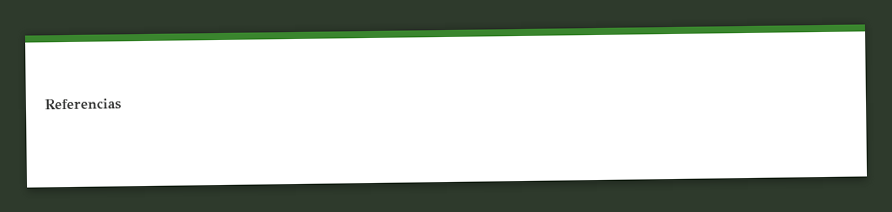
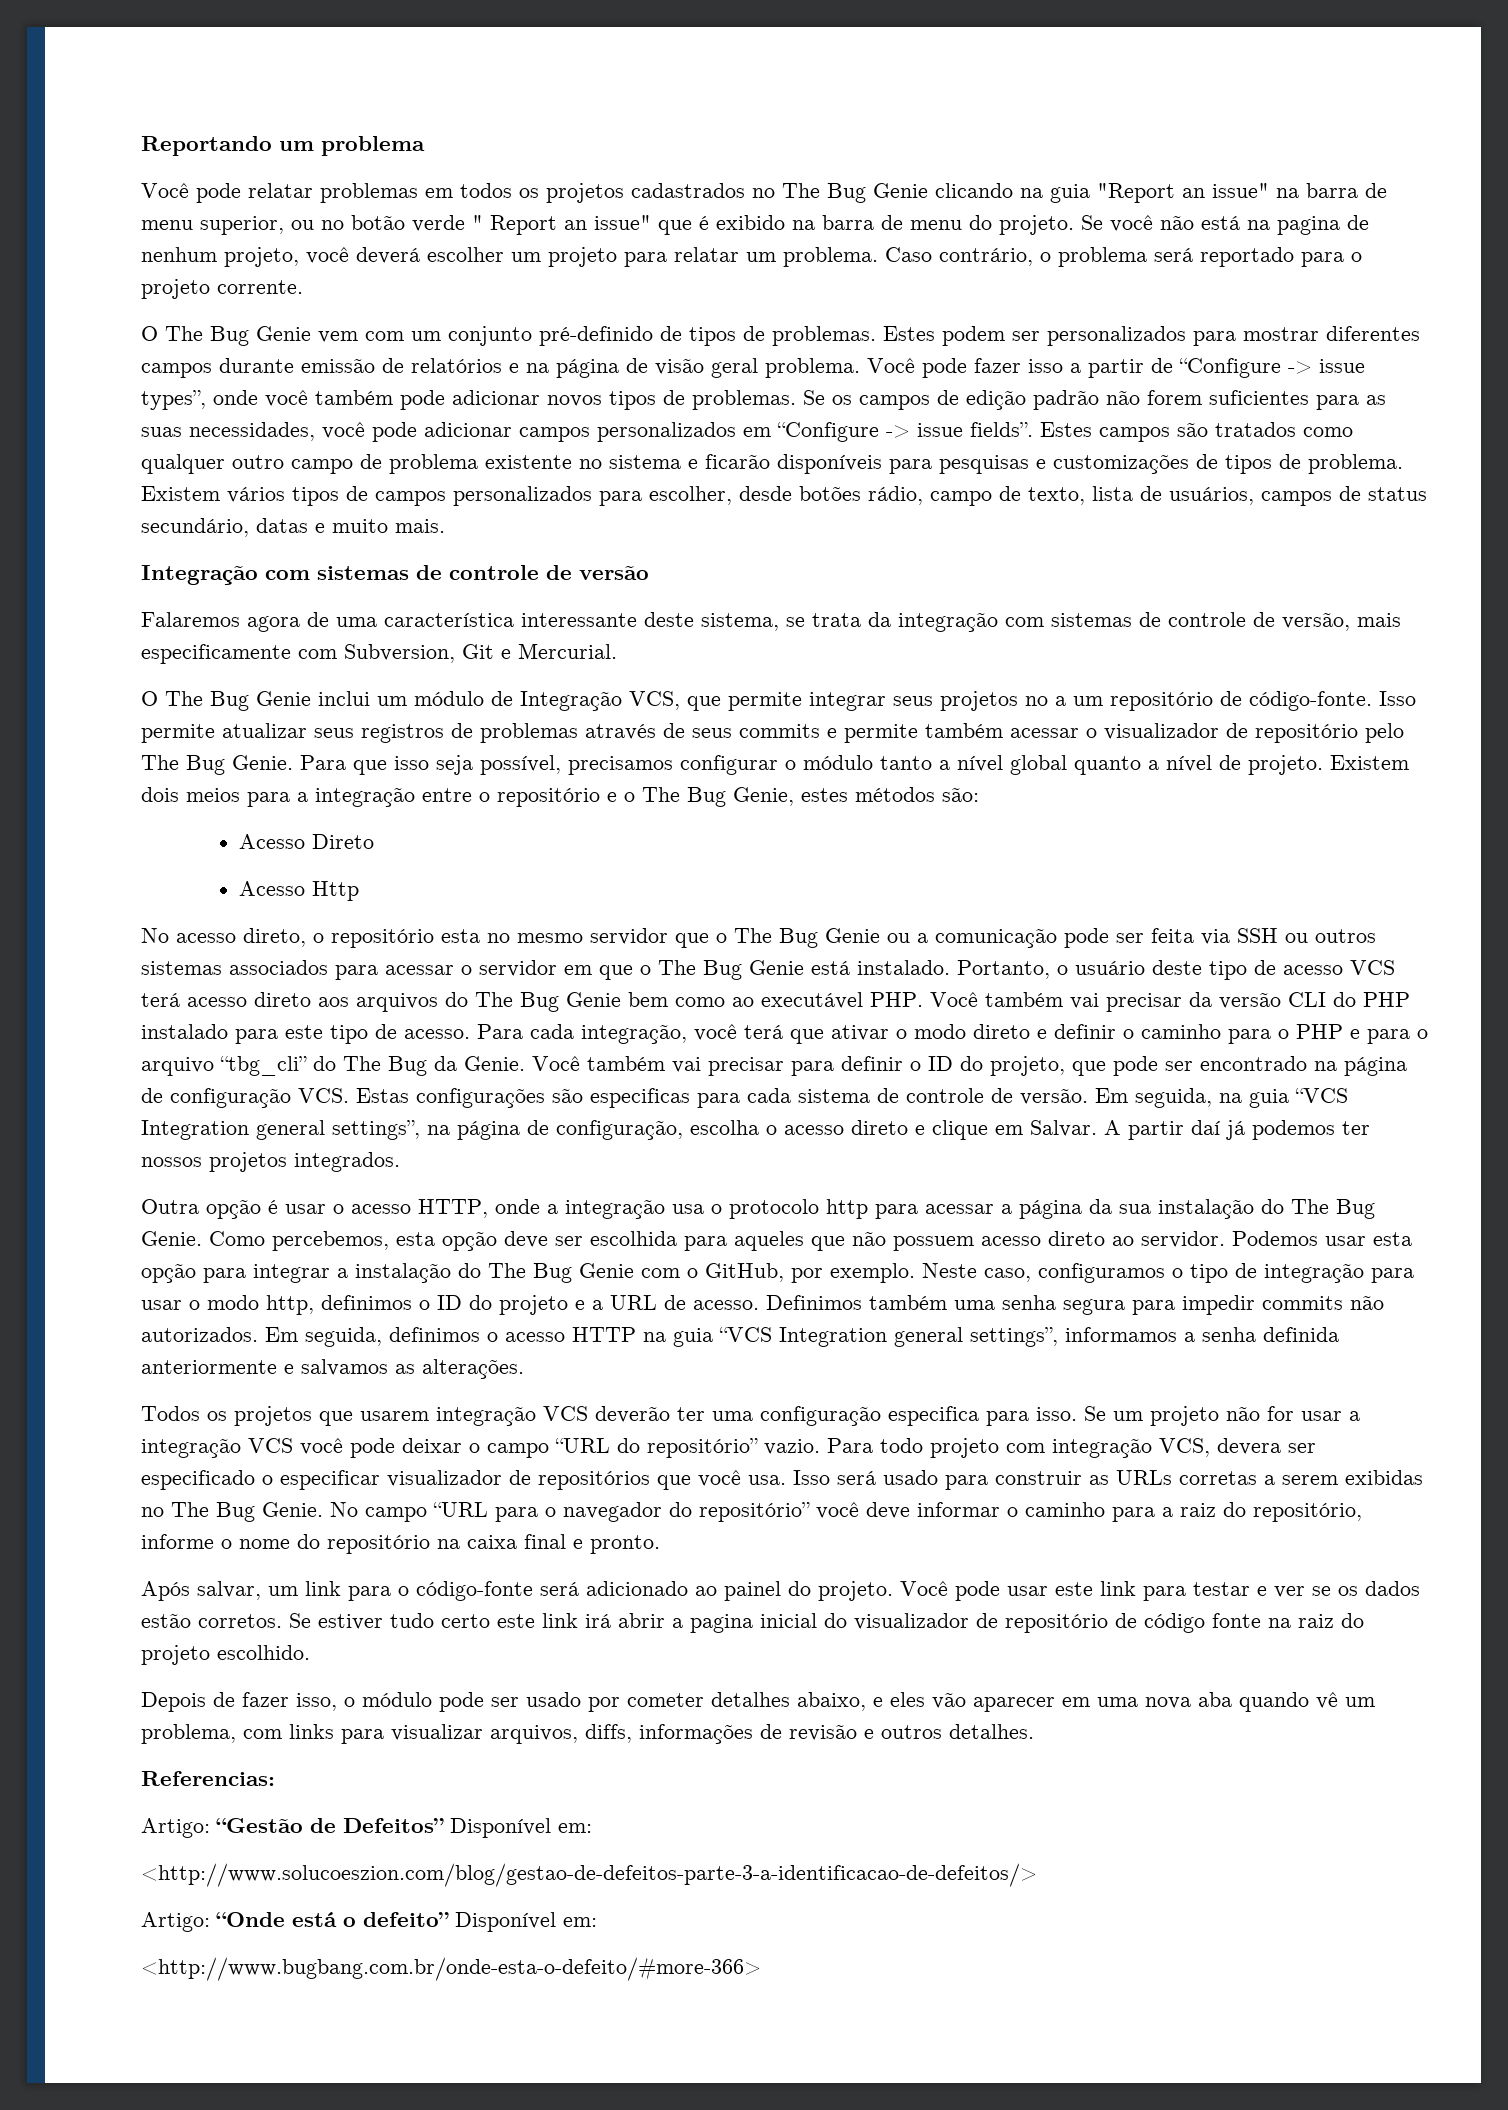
- Referencias
+ Reportando um problema
+ Você pode relatar problemas em todos os projetos cadastrados no The Bug Genie clicando na guia "Report an issue" na barra de menu superior, ou no botão verde " Report an issue" que é exibido na barra de menu do projeto. Se você não está na pagina de nenhum projeto, você deverá escolher um projeto para relatar um problema. Caso contrário, o problema será reportado para o projeto corrente.
+ O The Bug Genie vem com um conjunto pré-definido de tipos de problemas. Estes podem ser personalizados para mostrar diferentes campos durante emissão de relatórios e na página de visão geral problema. Você pode fazer isso a partir de “Configure -> issue types”, onde você também pode adicionar novos tipos de problemas. Se os campos de edição padrão não forem suficientes para as suas necessidades, você pode adicionar campos personalizados em “Configure -> issue fields”. Estes campos são tratados como qualquer outro campo de problema existente no sistema e ficarão disponíveis para pesquisas e customizações de tipos de problema. Existem vários tipos de campos personalizados para escolher, desde botões rádio, campo de texto, lista de usuários, campos de status secundário, datas e muito mais.
+ Integração com sistemas de controle de versão
+ Falaremos agora de uma característica interessante deste sistema, se trata da integração com sistemas de controle de versão, mais especificamente com Subversion, Git e Mercurial.
+ O The Bug Genie inclui um módulo de Integração VCS, que permite integrar seus projetos no a um repositório de código-fonte. Isso permite atualizar seus registros de problemas através de seus commits e permite também acessar o visualizador de repositório pelo The Bug Genie. Para que isso seja possível, precisamos configurar o módulo tanto a nível global quanto a nível de projeto. Existem dois meios para a integração entre o repositório e o The Bug Genie, estes métodos são:
+ Acesso Direto
+ Acesso Http
+ No acesso direto, o repositório esta no mesmo servidor que o The Bug Genie ou a comunicação pode ser feita via SSH ou outros sistemas associados para acessar o servidor em que o The Bug Genie está instalado. Portanto, o usuário deste tipo de acesso VCS terá acesso direto aos arquivos do The Bug Genie bem como ao executável PHP. Você também vai precisar da versão CLI do PHP instalado para este tipo de acesso. Para cada integração, você terá que ativar o modo direto e definir o caminho para o PHP e para o arquivo “tbg_cli” do The Bug da Genie. Você também vai precisar para definir o ID do projeto, que pode ser encontrado na página de configuração VCS. Estas configurações são especificas para cada sistema de controle de versão. Em seguida, na guia “VCS Integration general settings”, na página de configuração, escolha o acesso direto e clique em Salvar. A partir daí já podemos ter nossos projetos integrados.
+ Outra opção é usar o acesso HTTP, onde a integração usa o protocolo http para acessar a página da sua instalação do The Bug Genie. Como percebemos, esta opção deve ser escolhida para aqueles que não possuem acesso direto ao servidor. Podemos usar esta opção para integrar a instalação do The Bug Genie com o GitHub, por exemplo. Neste caso, configuramos o tipo de integração para usar o modo http, definimos o ID do projeto e a URL de acesso. Definimos também uma senha segura para impedir commits não autorizados. Em seguida, definimos o acesso HTTP na guia “VCS Integration general settings”, informamos a senha definida anteriormente e salvamos as alterações.
+ Todos os projetos que usarem integração VCS deverão ter uma configuração especifica para isso. Se um projeto não for usar a integração VCS você pode deixar o campo “URL do repositório” vazio. Para todo projeto com integração VCS, devera ser especificado o especificar visualizador de repositórios que você usa. Isso será usado para construir as URLs corretas a serem exibidas no The Bug Genie. No campo “URL para o navegador do repositório” você deve informar o caminho para a raiz do repositório, informe o nome do repositório na caixa final e pronto.
+ Após salvar, um link para o código-fonte será adicionado ao painel do projeto. Você pode usar este link para testar e ver se os dados estão corretos. Se estiver tudo certo este link irá abrir a pagina inicial do visualizador de repositório de código fonte na raiz do projeto escolhido.
+ Depois de fazer isso, o módulo pode ser usado por cometer detalhes abaixo, e eles vão aparecer em uma nova aba quando vê um problema, com links para visualizar arquivos, diffs, informações de revisão e outros detalhes.
+ Referencias:
+ Artigo: “Gestão de Defeitos” Disponível em:
+ <http://www.solucoeszion.com/blog/gestao-de-defeitos-parte-3-a-identificacao-de-defeitos/>
+ Artigo: “Onde está o defeito” Disponível em:
+ <http://www.bugbang.com.br/onde-esta-o-defeito/#more-366>

